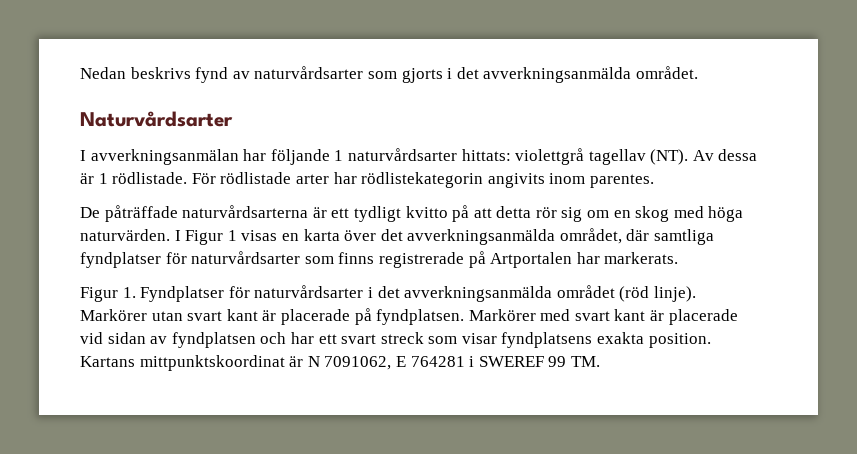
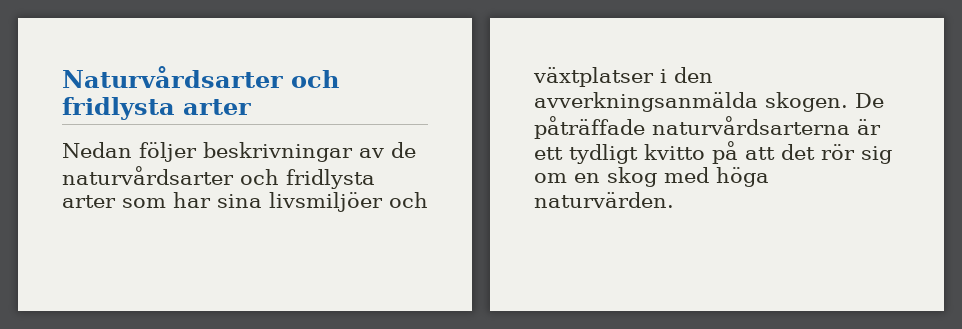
- Nedan beskrivs fynd av naturvårdsarter som gjorts i det avverkningsanmälda området.
- Naturvårdsarter
- I avverkningsanmälan har följande 1 naturvårdsarter hittats: violettgrå tagellav (NT). Av dessa är 1 rödlistade. För rödlistade arter har rödlistekategorin angivits inom parentes.
- De påträffade naturvårdsarterna är ett tydligt kvitto på att detta rör sig om en skog med höga naturvärden. I Figur 1 visas en karta över det avverkningsanmälda området, där samtliga fyndplatser för naturvårdsarter som finns registrerade på Artportalen har markerats.
- Figur 1. Fyndplatser för naturvårdsarter i det avverkningsanmälda området (röd linje). Markörer utan svart kant är placerade på fyndplatsen. Markörer med svart kant är placerade vid sidan av fyndplatsen och har ett svart streck som visar fyndplatsens exakta position. Kartans mittpunktskoordinat är N 7091062, E 764281 i SWEREF 99 TM.
+ Naturvårdsarter och fridlysta arter
+ Nedan följer beskrivningar av de naturvårdsarter och fridlysta arter som har sina livsmiljöer och växtplatser i den avverkningsanmälda skogen. De påträffade naturvårdsarterna är ett tydligt kvitto på att det rör sig om en skog med höga naturvärden.

